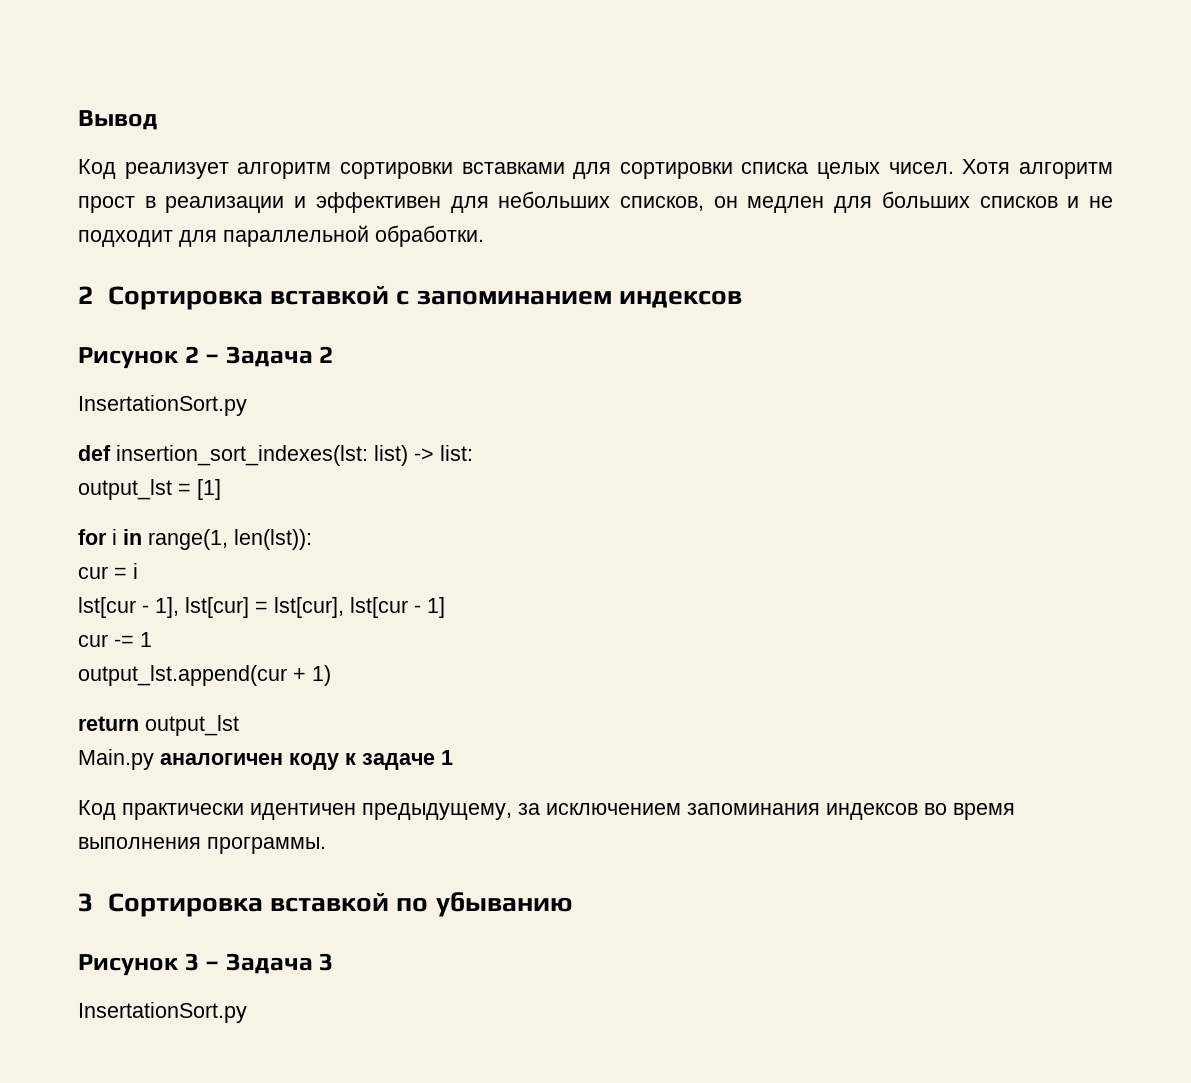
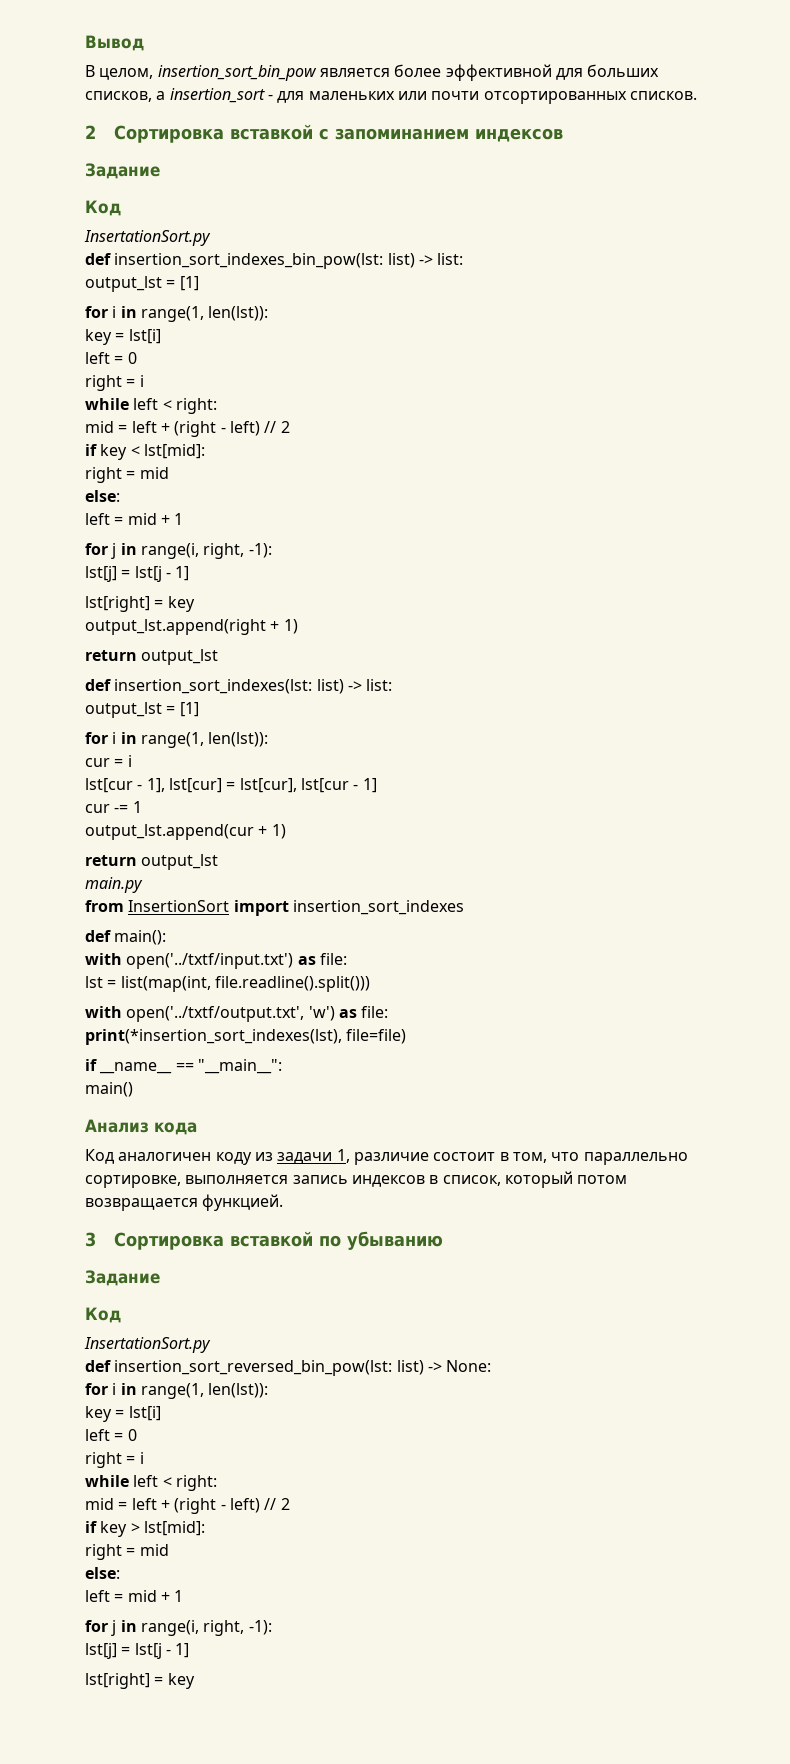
- Код реализует алгоритм сортировки вставками для сортировки списка целых чисел. Хотя алгоритм прост в реализации и эффективен для небольших списков, он медлен для больших списков и не подходит для параллельной обработки.
+ В целом, insertion_sort_bin_pow является более эффективной для больших списков, а insertion_sort - для маленьких или почти отсортированных списков.
  2 Сортировка вставкой c запоминанием индексов
- Рисунок 2 – Задача 2
+ Задание
+ Код
  InsertationSort.py
+ def insertion_sort_indexes_bin_pow(lst: list) -> list:
+ output_lst = [1]
+ for i in range(1, len(lst)):
+ key = lst[i]
+ left = 0
+ right = i
+ while left < right:
+ mid = left + (right - left) // 2
+ if key < lst[mid]:
+ right = mid
+ else:
+ left = mid + 1
+ for j in range(i, right, -1):
+ lst[j] = lst[j - 1]
+ lst[right] = key
+ output_lst.append(right + 1)
+ return output_lst
- Main.py аналогичен коду к задаче 1
- Код практически идентичен предыдущему, за исключением запоминания индексов во время выполнения программы.
+ main.py
+ from InsertionSort import insertion_sort_indexes
+ def main():
+ with open('../txtf/input.txt') as file:
+ lst = list(map(int, file.readline().split()))
+ with open('../txtf/output.txt', 'w') as file:
+ print(*insertion_sort_indexes(lst), file=file)
+ if __name__ == "__main__":
+ main()
+ Анализ кода
+ Код аналогичен коду из задачи 1, различие состоит в том, что параллельно сортировке, выполняется запись индексов в список, который потом возвращается функцией.
  3 Сортировка вставкой по убыванию
- Рисунок 3 – Задача 3
+ Задание
+ Код
  InsertationSort.py
+ def insertion_sort_reversed_bin_pow(lst: list) -> None:
+ for i in range(1, len(lst)):
+ key = lst[i]
+ left = 0
+ right = i
+ while left < right:
+ mid = left + (right - left) // 2
+ if key > lst[mid]:
+ right = mid
+ else:
+ left = mid + 1
+ for j in range(i, right, -1):
+ lst[j] = lst[j - 1]
+ lst[right] = key

